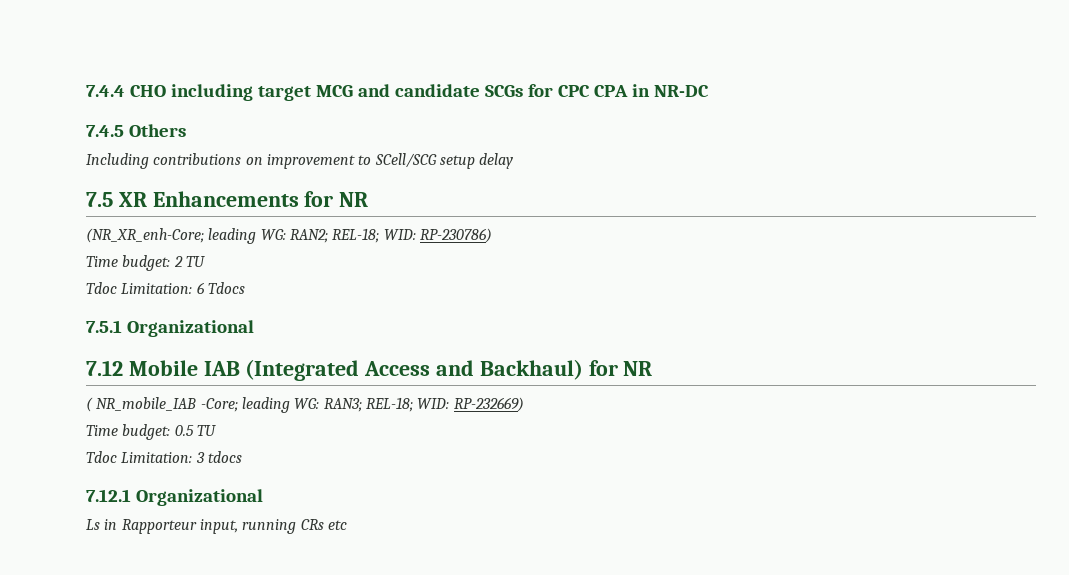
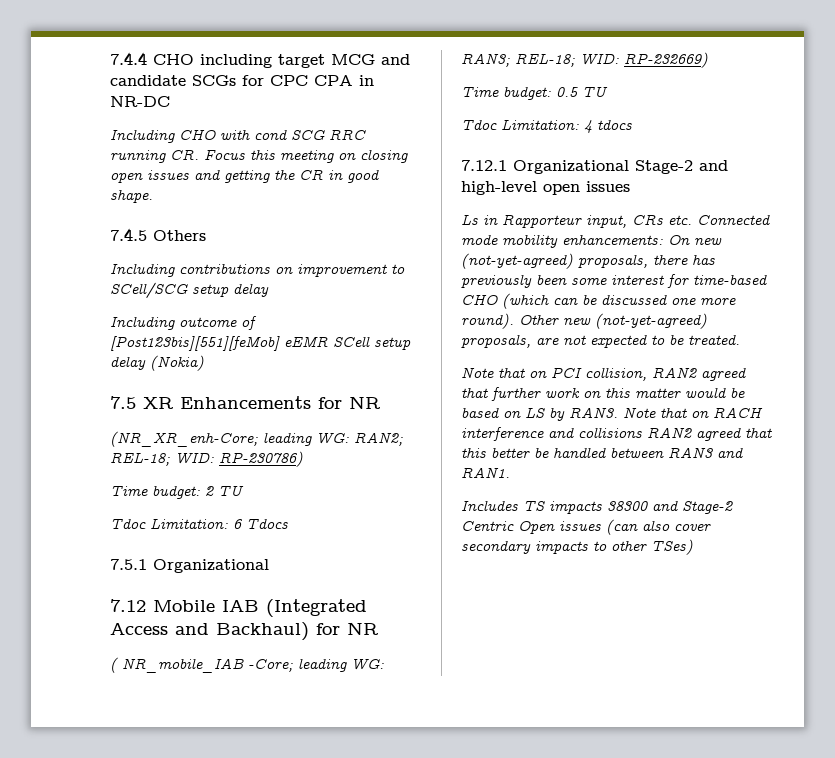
+ Including CHO with cond SCG RRC running CR. Focus this meeting on closing open issues and getting the CR in good shape.
+ Including outcome of [Post123bis][551][feMob] eEMR SCell setup delay (Nokia)
- Tdoc Limitation: 3 tdocs
+ Tdoc Limitation: 4 tdocs
- 7.12.1 Organizational
+ 7.12.1 Organizational Stage-2 and high-level open issues
- Ls in Rapporteur input, running CRs etc
+ Ls in Rapporteur input, CRs etc. Connected mode mobility enhancements: On new (not-yet-agreed) proposals, there has previously been some interest for time-based CHO (which can be discussed one more round). Other new (not-yet-agreed) proposals, are not expected to be treated.
+ Note that on PCI collision, RAN2 agreed that further work on this matter would be based on LS by RAN3. Note that on RACH interference and collisions RAN2 agreed that this better be handled between RAN3 and RAN1.
+ Includes TS impacts 38300 and Stage-2 Centric Open issues (can also cover secondary impacts to other TSes)

